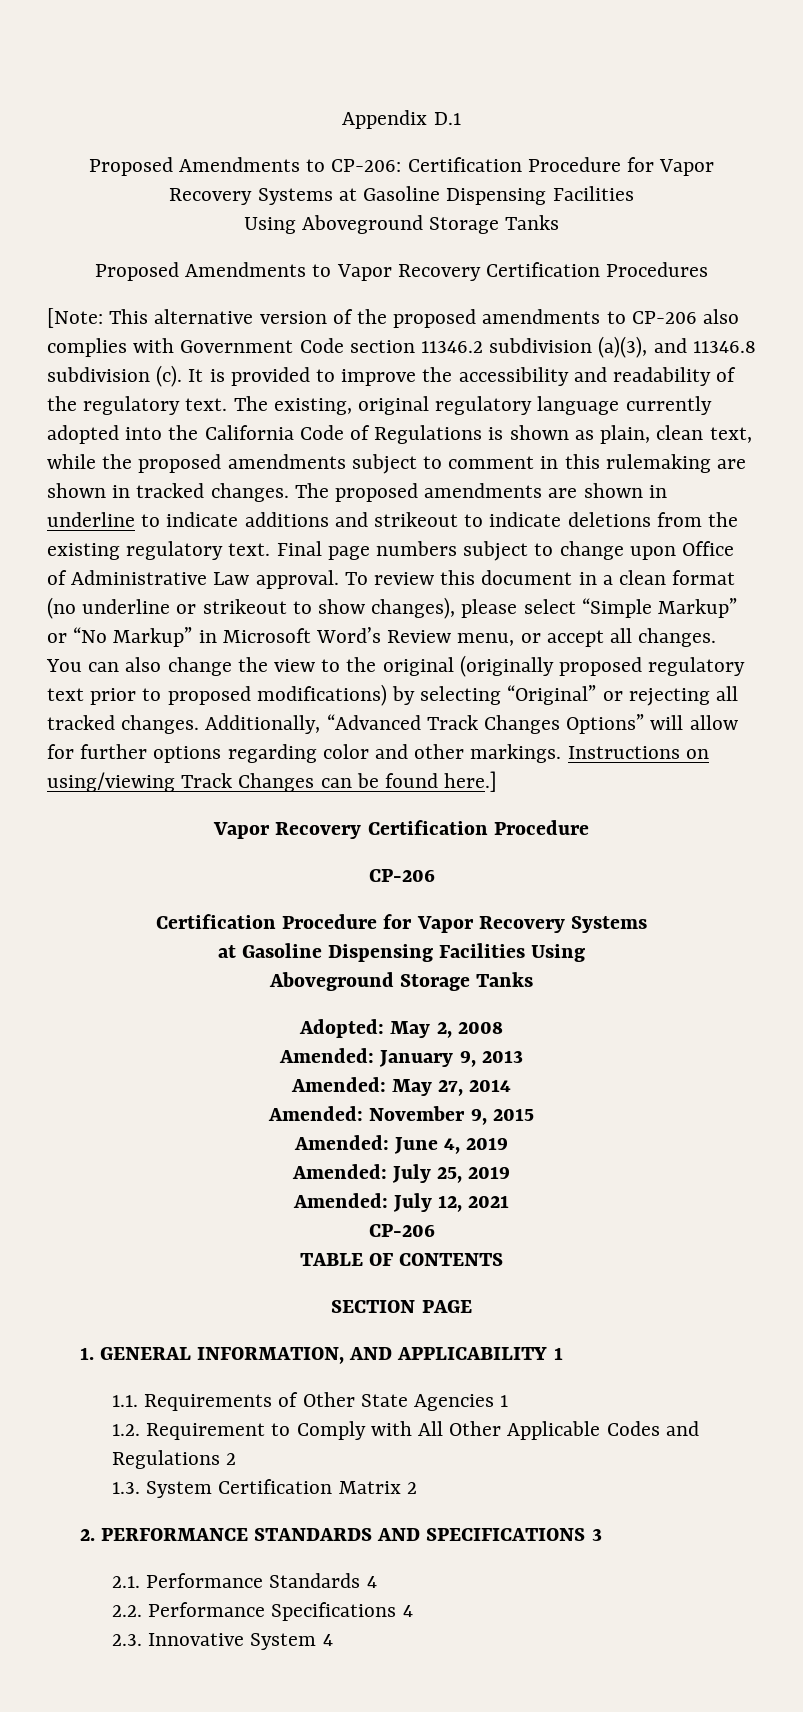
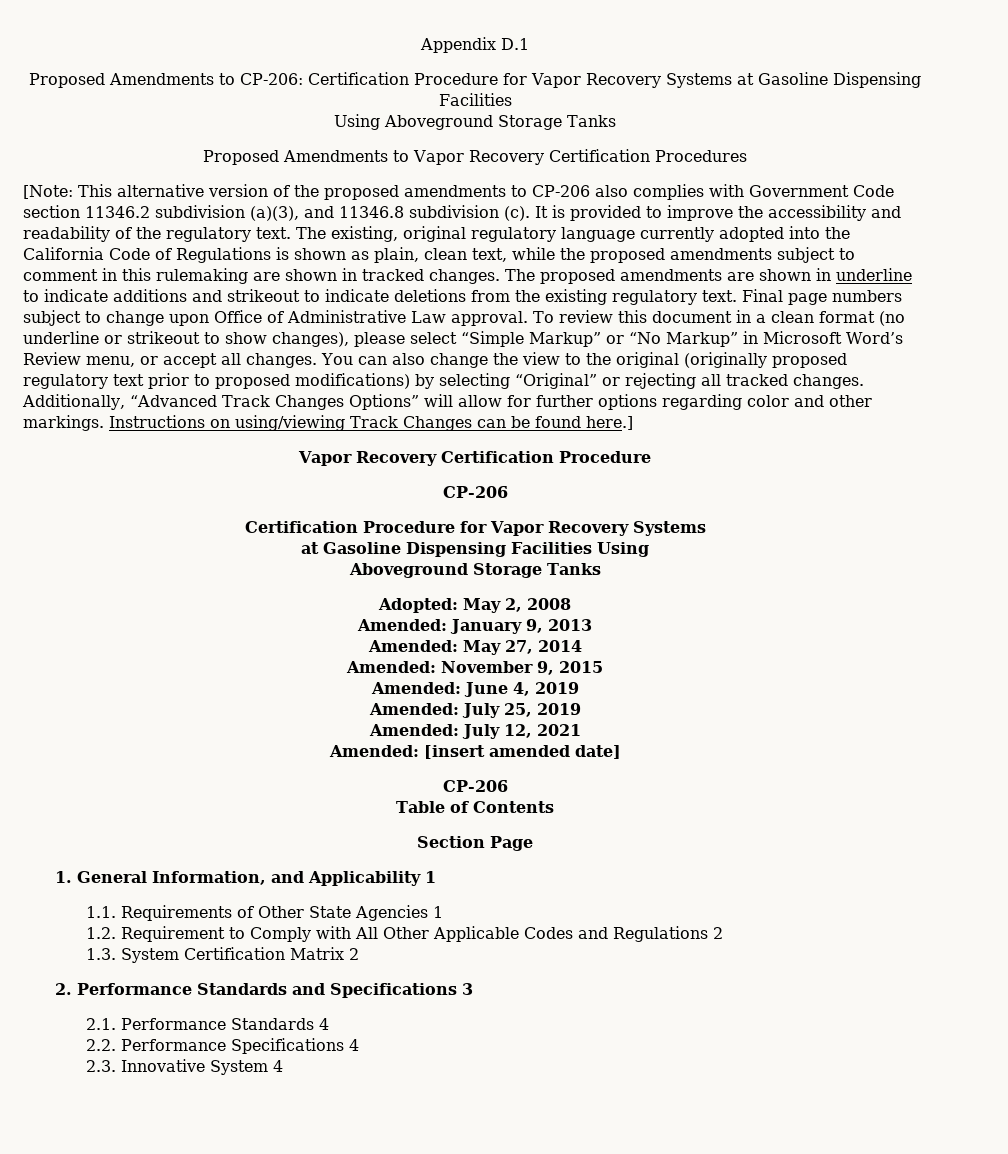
  Amended: July 12, 2021
+ Amended: [insert amended date]
  CP-206
- TABLE OF CONTENTS
- SECTION PAGE
- 1. GENERAL INFORMATION, AND APPLICABILITY 1
+ Table of Contents
+ Section Page
+ 1. General Information, and Applicability 1
- 2. PERFORMANCE STANDARDS AND SPECIFICATIONS 3
+ 2. Performance Standards and Specifications 3

